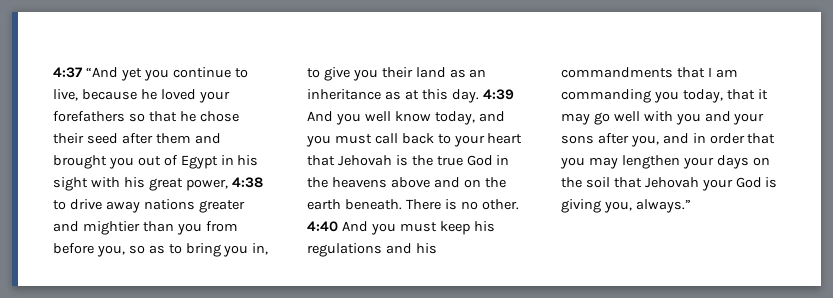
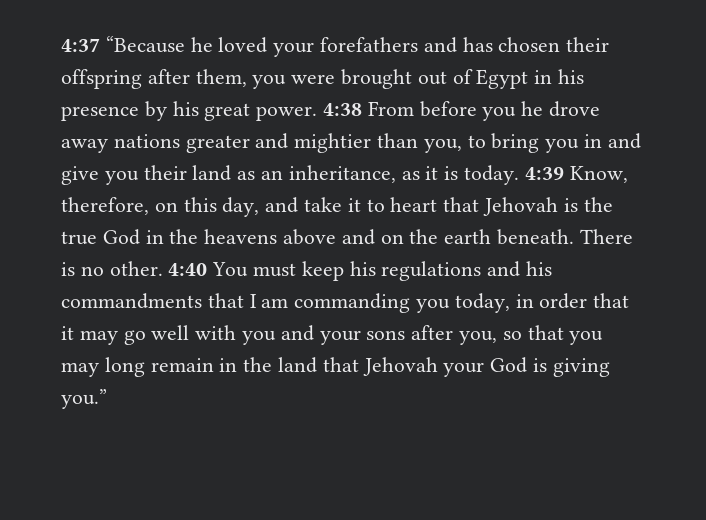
- 4:37 “And yet you continue to live, because he loved your forefathers so that he chose their seed after them and brought you out of Egypt in his sight with his great power, 4:38 to drive away nations greater and mightier than you from before you, so as to bring you in, to give you their land as an inheritance as at this day. 4:39 And you well know today, and you must call back to your heart that Jehovah is the true God in the heavens above and on the earth beneath.
+ 4:37 “Because he loved your forefathers and has chosen their offspring after them, you were brought out of Egypt in his presence by his great power. 4:38 From before you he drove away nations greater and mightier than you, to bring you in and give you their land as an inheritance, as it is today. 4:39 Know, therefore, on this day, and take it to heart that Jehovah is the true God in the heavens above and on the earth beneath.
- 4:40 And you must keep his regulations and his commandments that I am commanding you today, that it may go well with you and your sons after you, and in order that you may lengthen your days on the soil that Jehovah your God is giving you, always.”
+ 4:40 You must keep his regulations and his commandments that I am commanding you today, in order that it may go well with you and your sons after you, so that you may long remain in the land that Jehovah your God is giving you.”

